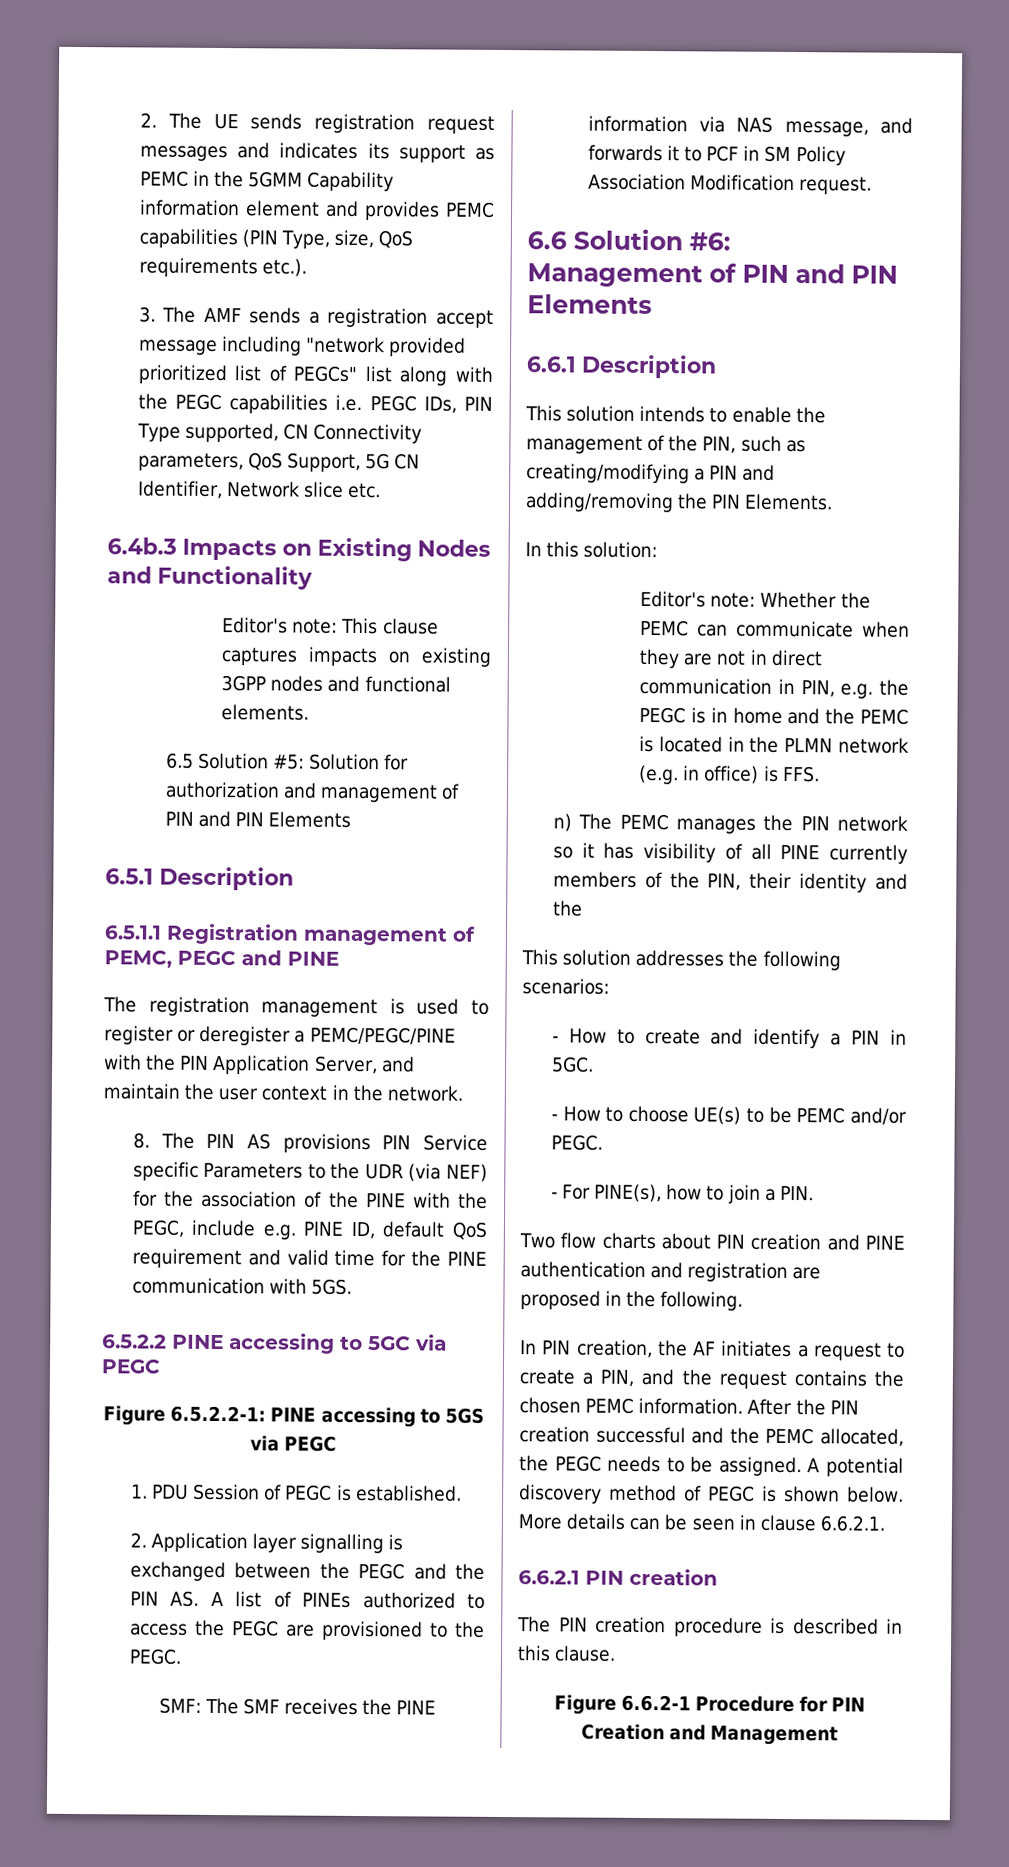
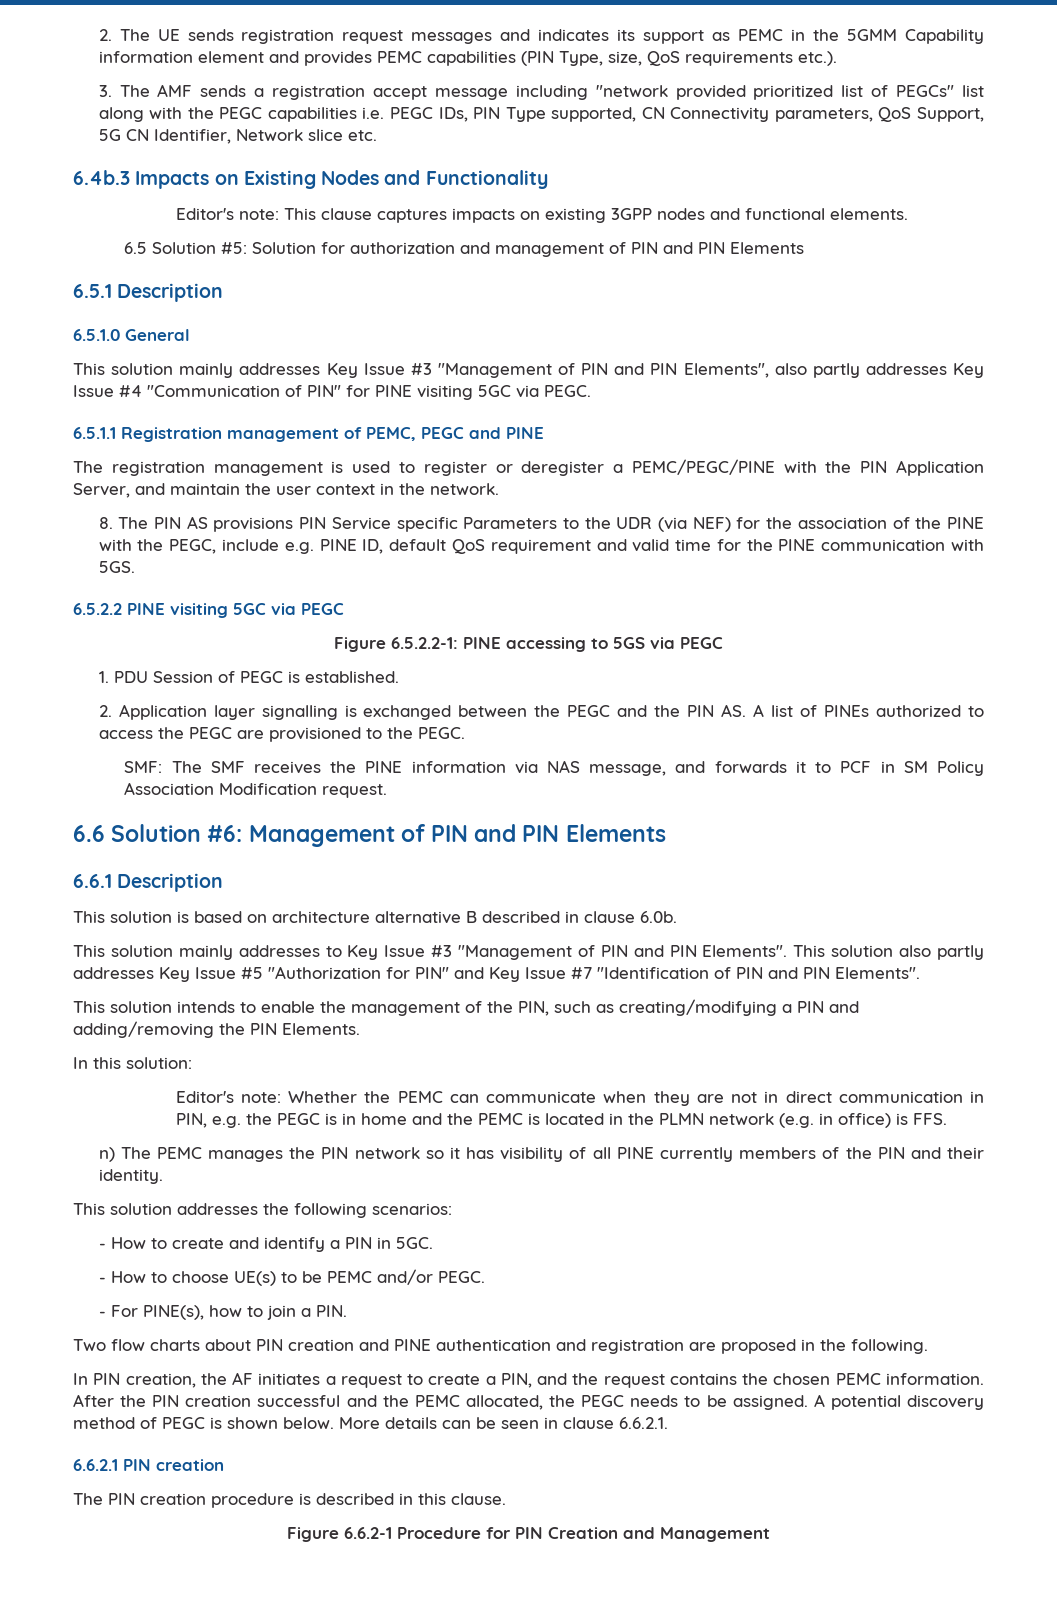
+ 6.5.1.0 General
+ This solution mainly addresses Key Issue #3 "Management of PIN and PIN Elements", also partly addresses Key Issue #4 "Communication of PIN" for PINE visiting 5GC via PEGC.
- 6.5.2.2 PINE accessing to 5GC via PEGC
+ 6.5.2.2 PINE visiting 5GC via PEGC
+ This solution is based on architecture alternative B described in clause 6.0b.
+ This solution mainly addresses to Key Issue #3 "Management of PIN and PIN Elements". This solution also partly addresses Key Issue #5 "Authorization for PIN" and Key Issue #7 "Identification of PIN and PIN Elements".
- n) The PEMC manages the PIN network so it has visibility of all PINE currently members of the PIN, their identity and the
+ n) The PEMC manages the PIN network so it has visibility of all PINE currently members of the PIN and their identity.

